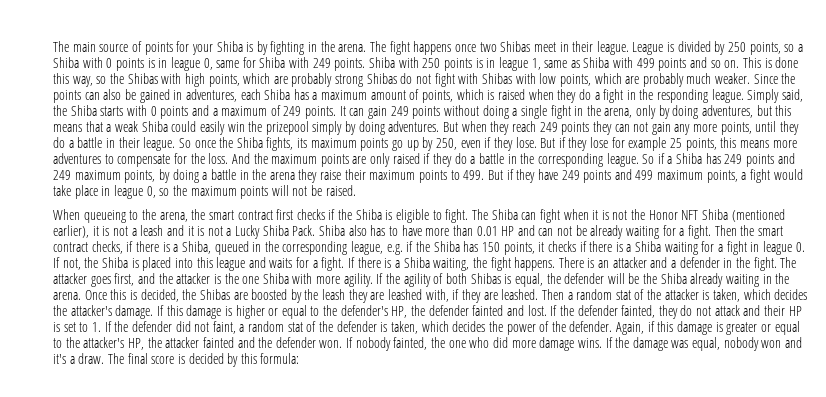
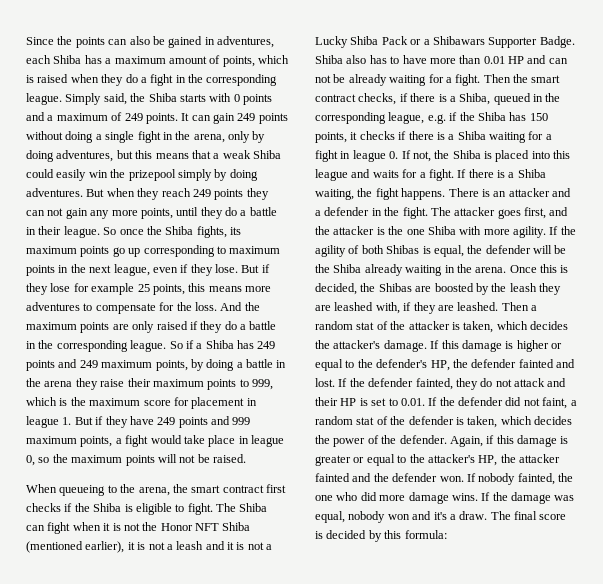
- The main source of points for your Shiba is by fighting in the arena. The fight happens once two Shibas meet in their league. League is divided by 250 points, so a Shiba with 0 points is in league 0, same for Shiba with 249 points. Shiba with 250 points is in league 1, same as Shiba with 499 points and so on. This is done this way, so the Shibas with high points, which are probably strong Shibas do not fight with Shibas with low points, which are probably much weaker. Since the points can also be gained in adventures, each Shiba has a maximum amount of points, which is raised when they do a fight in the responding league.
+ Since the points can also be gained in adventures, each Shiba has a maximum amount of points, which is raised when they do a fight in the corresponding league.
- So once the Shiba fights, its maximum points go up by 250, even if they lose.
+ So once the Shiba fights, its maximum points go up corresponding to maximum points in the next league, even if they lose.
- So if a Shiba has 249 points and 249 maximum points, by doing a battle in the arena they raise their maximum points to 499. But if they have 249 points and 499 maximum points, a fight would take place in league 0, so the maximum points will not be raised.
+ So if a Shiba has 249 points and 249 maximum points, by doing a battle in the arena they raise their maximum points to 999, which is the maximum score for placement in league 1. But if they have 249 points and 999 maximum points, a fight would take place in league 0, so the maximum points will not be raised.
- The Shiba can fight when it is not the Honor NFT Shiba (mentioned earlier), it is not a leash and it is not a Lucky Shiba Pack.
+ The Shiba can fight when it is not the Honor NFT Shiba (mentioned earlier), it is not a leash and it is not a Lucky Shiba Pack or a Shibawars Supporter Badge.
- If the defender fainted, they do not attack and their HP is set to 1. If the defender did not faint, a random stat of the defender is taken, which decides the power of the defender.
+ If the defender fainted, they do not attack and their HP is set to 0.01. If the defender did not faint, a random stat of the defender is taken, which decides the power of the defender.

